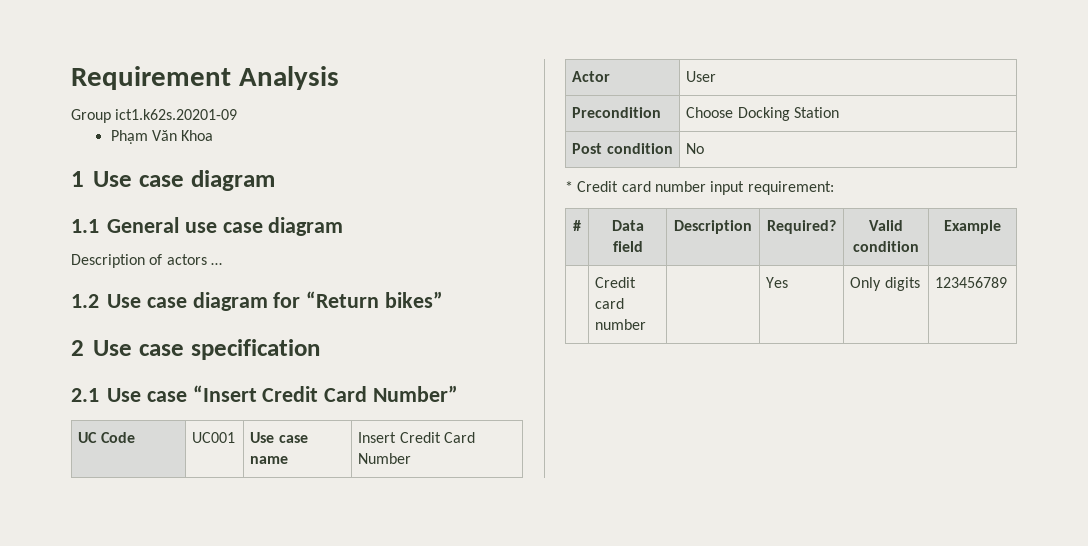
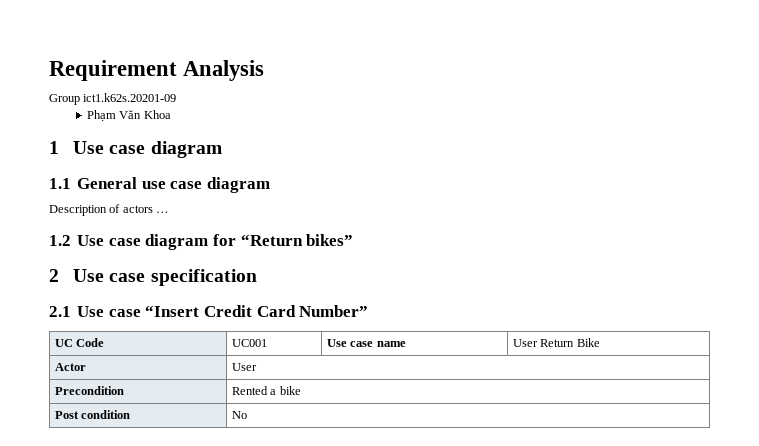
- UC Code | UC001 | Use case name | Insert Credit Card Number
+ UC Code | UC001 | Use case name | User Return Bike
- Precondition | Choose Docking Station
+ Precondition | Rented a bike
- * Credit card number input requirement:
- # | Data field | Description | Required? | Valid condition | Example
- | Credit card number | | Yes | Only digits | 123456789

